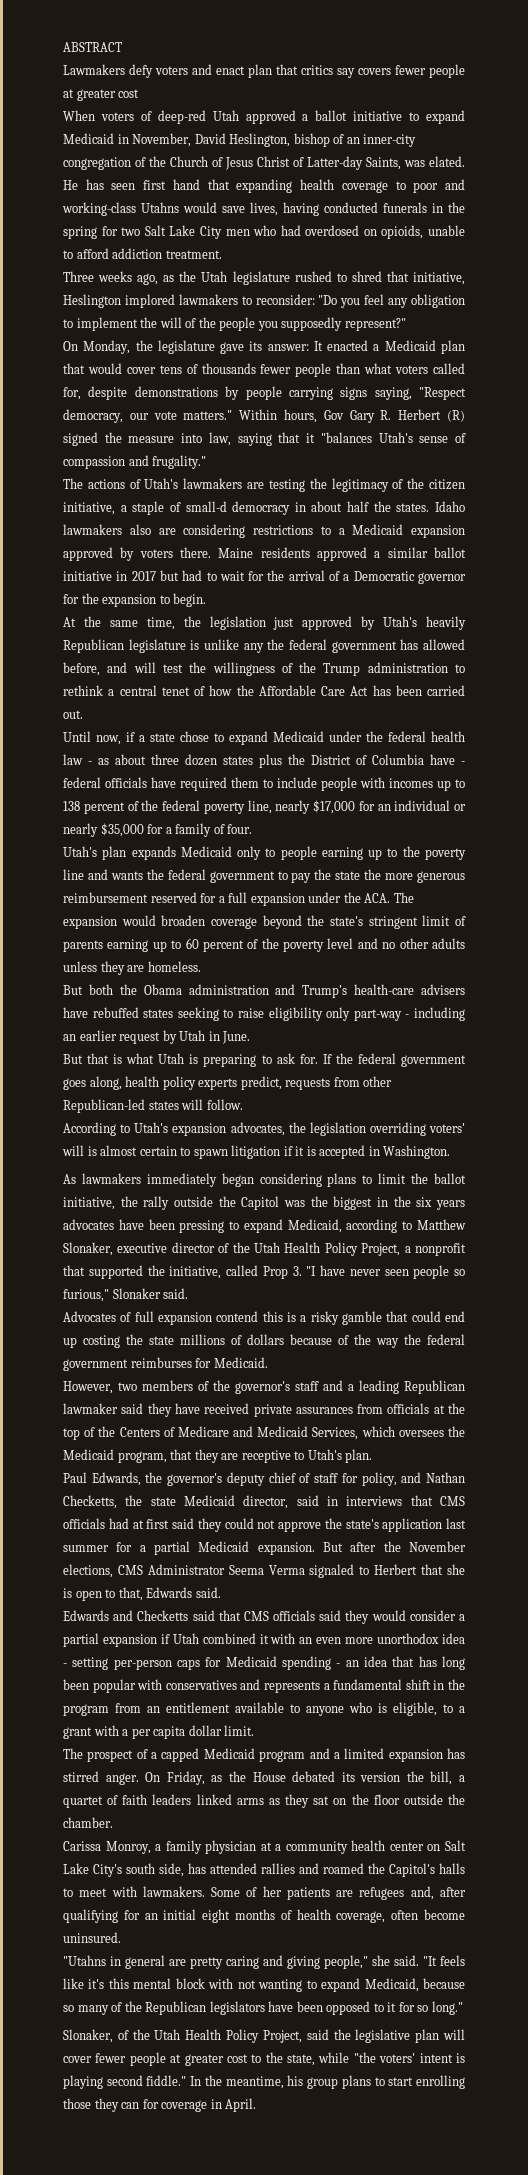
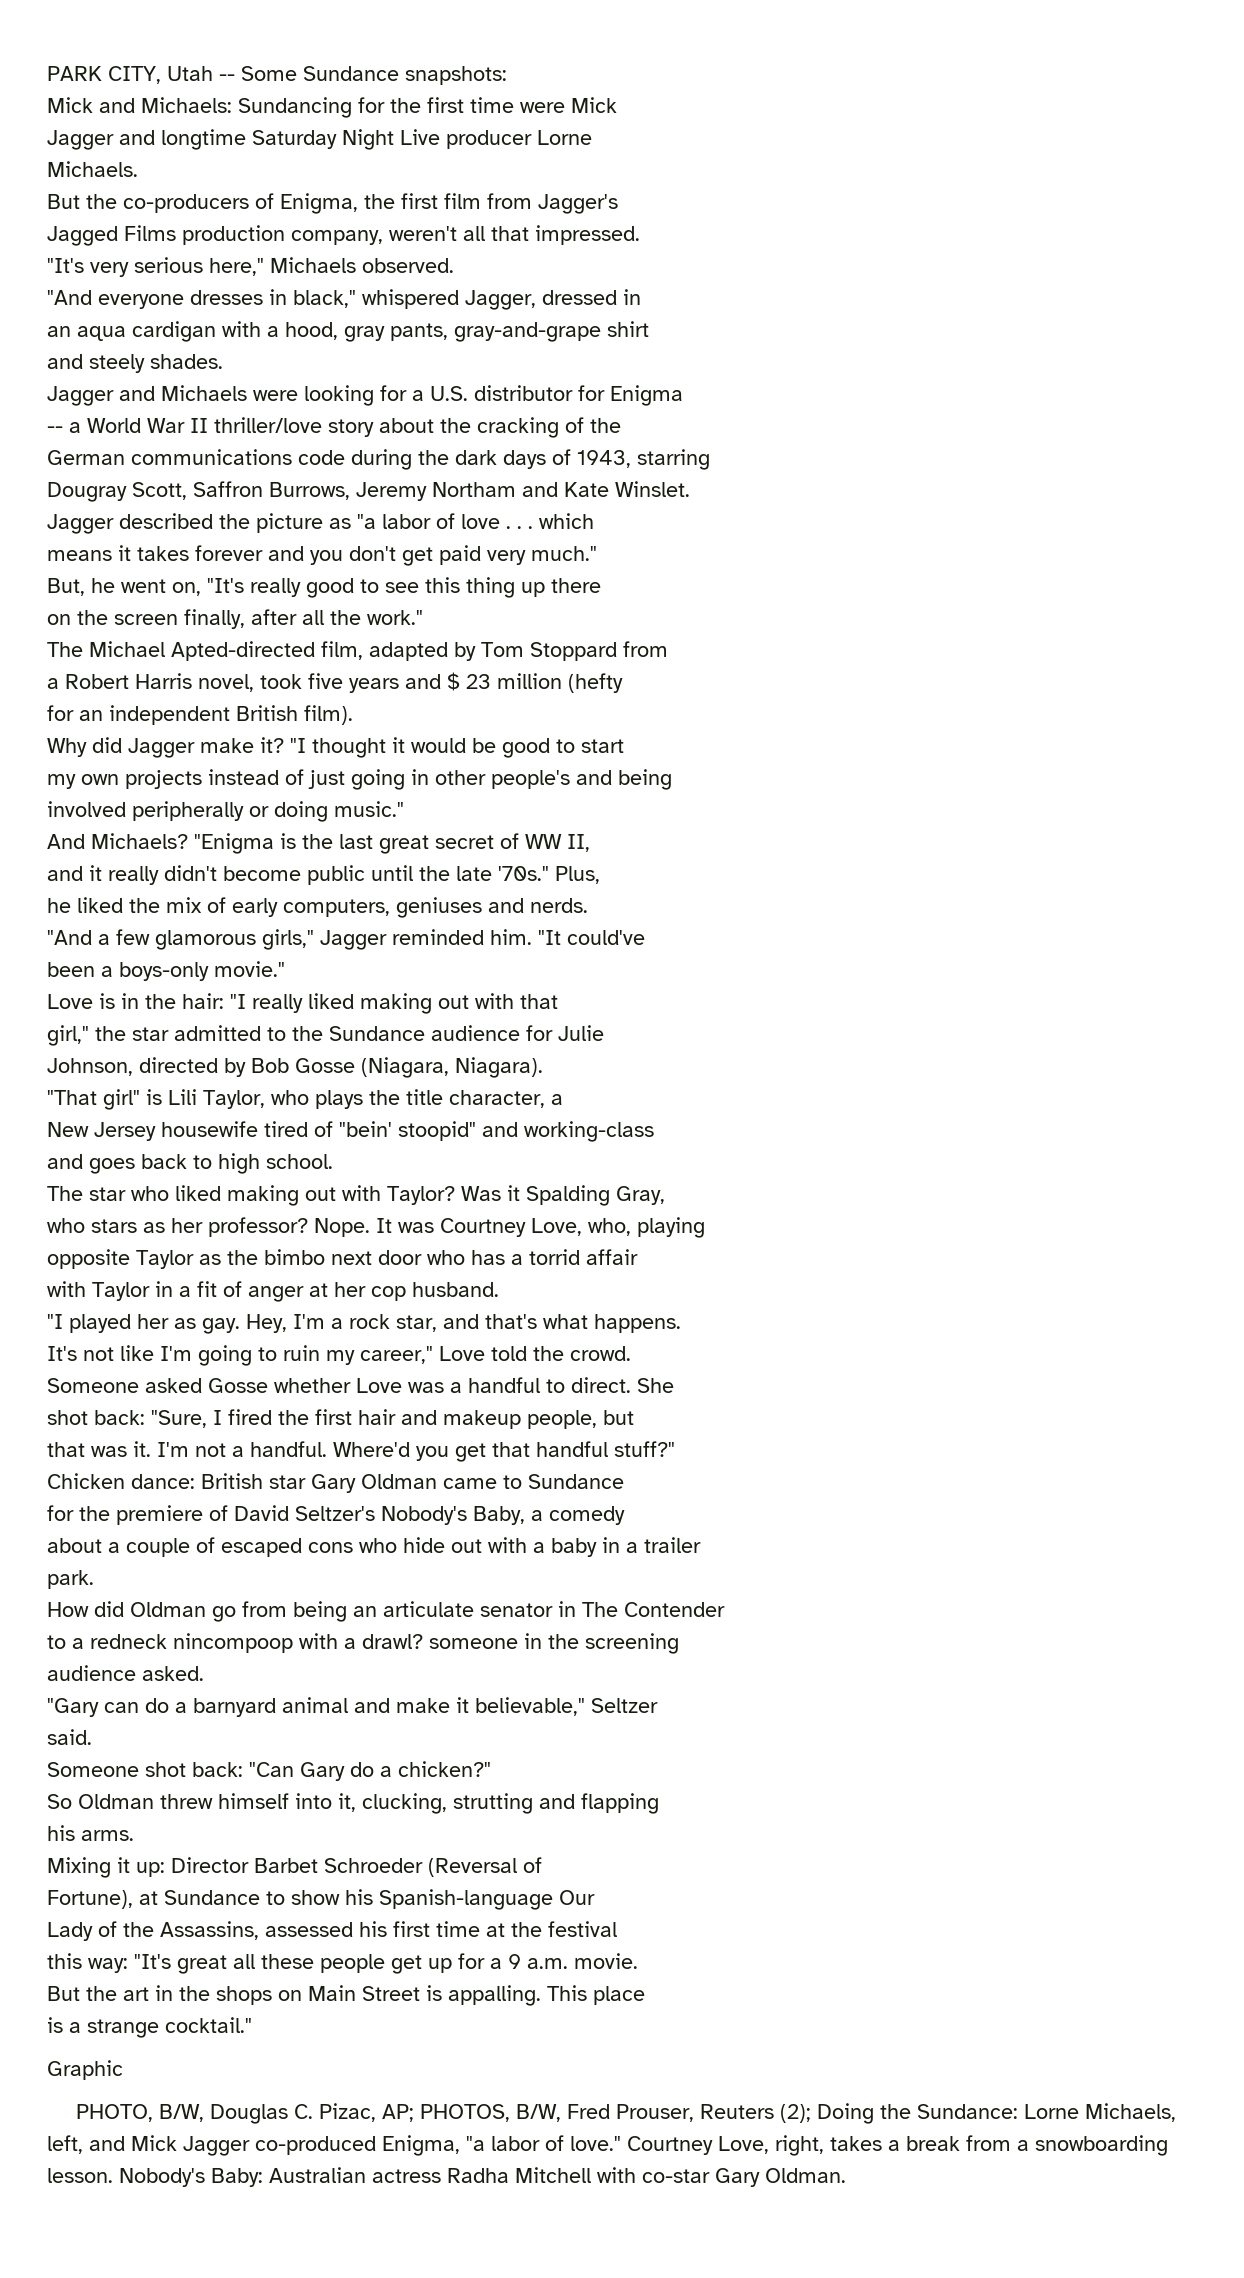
- ABSTRACT
- Lawmakers defy voters and enact plan that critics say covers fewer people at greater cost
- When voters of deep-red Utah approved a ballot initiative to expand Medicaid in November, David Heslington, bishop of an inner-city congregation of the Church of Jesus Christ of Latter-day Saints, was elated. He has seen first hand that expanding health coverage to poor and working-class Utahns would save lives, having conducted funerals in the spring for two Salt Lake City men who had overdosed on opioids, unable to afford addiction treatment.
- Three weeks ago, as the Utah legislature rushed to shred that initiative, Heslington implored lawmakers to reconsider: "Do you feel any obligation to implement the will of the people you supposedly represent?"
- On Monday, the legislature gave its answer: It enacted a Medicaid plan that would cover tens of thousands fewer people than what voters called for, despite demonstrations by people carrying signs saying, "Respect democracy, our vote matters." Within hours, Gov Gary R. Herbert (R) signed the measure into law, saying that it "balances Utah's sense of compassion and frugality."
- The actions of Utah's lawmakers are testing the legitimacy of the citizen initiative, a staple of small-d democracy in about half the states. Idaho lawmakers also are considering restrictions to a Medicaid expansion approved by voters there. Maine residents approved a similar ballot initiative in 2017 but had to wait for the arrival of a Democratic governor for the expansion to begin.
- At the same time, the legislation just approved by Utah's heavily Republican legislature is unlike any the federal government has allowed before, and will test the willingness of the Trump administration to rethink a central tenet of how the Affordable Care Act has been carried out.
- Until now, if a state chose to expand Medicaid under the federal health law - as about three dozen states plus the District of Columbia have - federal officials have required them to include people with incomes up to 138 percent of the federal poverty line, nearly $17,000 for an individual or nearly $35,000 for a family of four.
- Utah's plan expands Medicaid only to people earning up to the poverty line and wants the federal government to pay the state the more generous reimbursement reserved for a full expansion under the ACA. The expansion would broaden coverage beyond the state's stringent limit of parents earning up to 60 percent of the poverty level and no other adults unless they are homeless.
- But both the Obama administration and Trump's health-care advisers have rebuffed states seeking to raise eligibility only part-way - including an earlier request by Utah in June.
- But that is what Utah is preparing to ask for. If the federal government goes along, health policy experts predict, requests from other Republican-led states will follow.
- According to Utah's expansion advocates, the legislation overriding voters' will is almost certain to spawn litigation if it is accepted in Washington.
- As lawmakers immediately began considering plans to limit the ballot initiative, the rally outside the Capitol was the biggest in the six years advocates have been pressing to expand Medicaid, according to Matthew Slonaker, executive director of the Utah Health Policy Project, a nonprofit that supported the initiative, called Prop 3. "I have never seen people so furious," Slonaker said.
- Advocates of full expansion contend this is a risky gamble that could end up costing the state millions of dollars because of the way the federal government reimburses for Medicaid.
- However, two members of the governor's staff and a leading Republican lawmaker said they have received private assurances from officials at the top of the Centers of Medicare and Medicaid Services, which oversees the Medicaid program, that they are receptive to Utah's plan.
- Paul Edwards, the governor's deputy chief of staff for policy, and Nathan Checketts, the state Medicaid director, said in interviews that CMS officials had at first said they could not approve the state's application last summer for a partial Medicaid expansion. But after the November elections, CMS Administrator Seema Verma signaled to Herbert that she is open to that, Edwards said.
- Edwards and Checketts said that CMS officials said they would consider a partial expansion if Utah combined it with an even more unorthodox idea - setting per-person caps for Medicaid spending - an idea that has long been popular with conservatives and represents a fundamental shift in the program from an entitlement available to anyone who is eligible, to a grant with a per capita dollar limit.
- The prospect of a capped Medicaid program and a limited expansion has stirred anger. On Friday, as the House debated its version the bill, a quartet of faith leaders linked arms as they sat on the floor outside the chamber.
- Carissa Monroy, a family physician at a community health center on Salt Lake City's south side, has attended rallies and roamed the Capitol's halls to meet with lawmakers. Some of her patients are refugees and, after qualifying for an initial eight months of health coverage, often become uninsured.
- "Utahns in general are pretty caring and giving people," she said. "It feels like it's this mental block with not wanting to expand Medicaid, because so many of the Republican legislators have been opposed to it for so long."
- Slonaker, of the Utah Health Policy Project, said the legislative plan will cover fewer people at greater cost to the state, while "the voters' intent is playing second fiddle." In the meantime, his group plans to start enrolling those they can for coverage in April.
+ PARK CITY, Utah -- Some Sundance snapshots:
+ Mick and Michaels: Sundancing for the first time were Mick
+ Jagger and longtime Saturday Night Live producer Lorne
+ Michaels.
+ But the co-producers of Enigma, the first film from Jagger's
+ Jagged Films production company, weren't all that impressed.
+ "It's very serious here," Michaels observed.
+ "And everyone dresses in black," whispered Jagger, dressed in
+ an aqua cardigan with a hood, gray pants, gray-and-grape shirt
+ and steely shades.
+ Jagger and Michaels were looking for a U.S. distributor for Enigma
+ -- a World War II thriller/love story about the cracking of the
+ German communications code during the dark days of 1943, starring
+ Dougray Scott, Saffron Burrows, Jeremy Northam and Kate Winslet.
+ Jagger described the picture as "a labor of love . . . which
+ means it takes forever and you don't get paid very much."
+ But, he went on, "It's really good to see this thing up there
+ on the screen finally, after all the work."
+ The Michael Apted-directed film, adapted by Tom Stoppard from
+ a Robert Harris novel, took five years and $ 23 million (hefty
+ for an independent British film).
+ Why did Jagger make it? "I thought it would be good to start
+ my own projects instead of just going in other people's and being
+ involved peripherally or doing music."
+ And Michaels? "Enigma is the last great secret of WW II,
+ and it really didn't become public until the late '70s." Plus,
+ he liked the mix of early computers, geniuses and nerds.
+ "And a few glamorous girls," Jagger reminded him. "It could've
+ been a boys-only movie."
+ Love is in the hair: "I really liked making out with that
+ girl," the star admitted to the Sundance audience for Julie
+ Johnson, directed by Bob Gosse (Niagara, Niagara).
+ "That girl" is Lili Taylor, who plays the title character, a
+ New Jersey housewife tired of "bein' stoopid" and working-class
+ and goes back to high school.
+ The star who liked making out with Taylor? Was it Spalding Gray,
+ who stars as her professor? Nope. It was Courtney Love, who, playing
+ opposite Taylor as the bimbo next door who has a torrid affair
+ with Taylor in a fit of anger at her cop husband.
+ "I played her as gay. Hey, I'm a rock star, and that's what happens.
+ It's not like I'm going to ruin my career," Love told the crowd.
+ Someone asked Gosse whether Love was a handful to direct. She
+ shot back: "Sure, I fired the first hair and makeup people, but
+ that was it. I'm not a handful. Where'd you get that handful stuff?"
+ Chicken dance: British star Gary Oldman came to Sundance
+ for the premiere of David Seltzer's Nobody's Baby, a comedy
+ about a couple of escaped cons who hide out with a baby in a trailer
+ park.
+ How did Oldman go from being an articulate senator in The Contender
+ to a redneck nincompoop with a drawl? someone in the screening
+ audience asked.
+ "Gary can do a barnyard animal and make it believable," Seltzer
+ said.
+ Someone shot back: "Can Gary do a chicken?"
+ So Oldman threw himself into it, clucking, strutting and flapping
+ his arms.
+ Mixing it up: Director Barbet Schroeder (Reversal of
+ Fortune), at Sundance to show his Spanish-language Our
+ Lady of the Assassins, assessed his first time at the festival
+ this way: "It's great all these people get up for a 9 a.m. movie.
+ But the art in the shops on Main Street is appalling. This place
+ is a strange cocktail."
+ Graphic
+ PHOTO, B/W, Douglas C. Pizac, AP; PHOTOS, B/W, Fred Prouser, Reuters (2); Doing the Sundance: Lorne Michaels, left, and Mick Jagger co-produced Enigma, "a labor of love." Courtney Love, right, takes a break from a snowboarding lesson. Nobody's Baby: Australian actress Radha Mitchell with co-star Gary Oldman.

